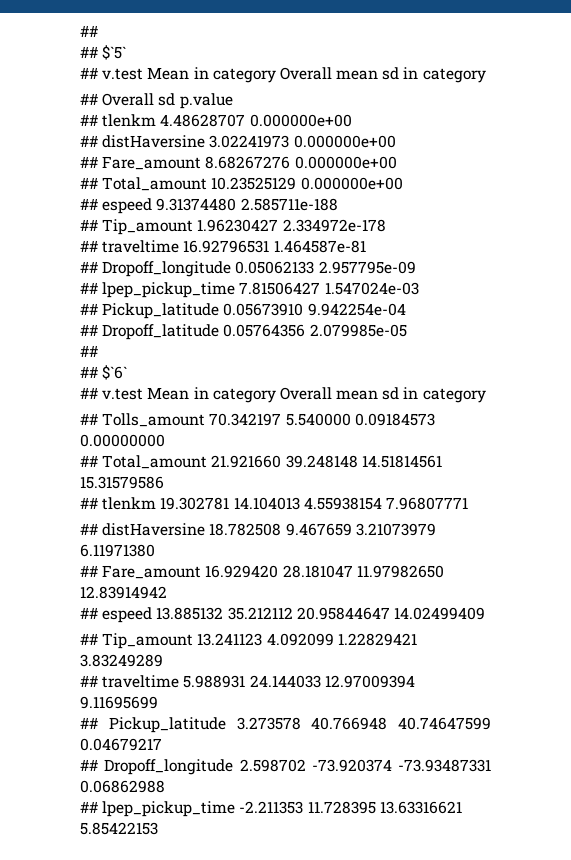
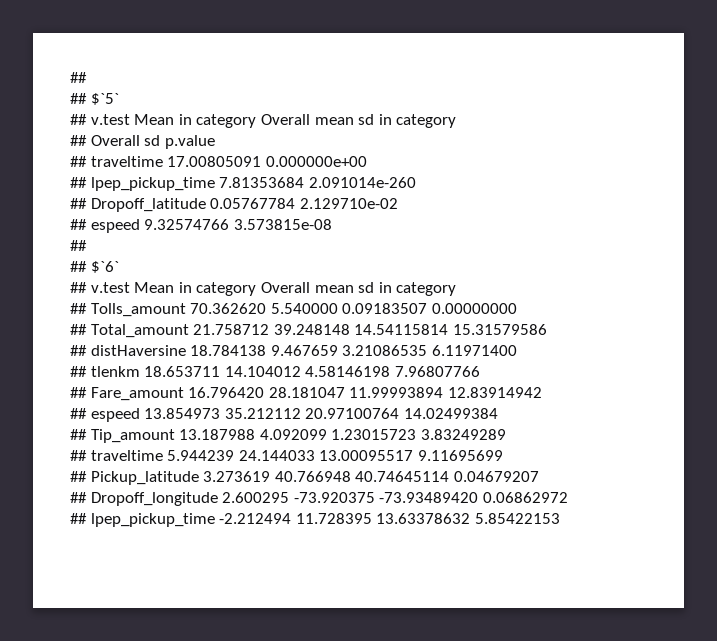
- ## tlenkm 4.48628707 0.000000e+00
- ## distHaversine 3.02241973 0.000000e+00
- ## Fare_amount 8.68267276 0.000000e+00
- ## Total_amount 10.23525129 0.000000e+00
- ## espeed 9.31374480 2.585711e-188
- ## Tip_amount 1.96230427 2.334972e-178
- ## traveltime 16.92796531 1.464587e-81
- ## Dropoff_longitude 0.05062133 2.957795e-09
- ## lpep_pickup_time 7.81506427 1.547024e-03
- ## Pickup_latitude 0.05673910 9.942254e-04
- ## Dropoff_latitude 0.05764356 2.079985e-05
+ ## traveltime 17.00805091 0.000000e+00
+ ## lpep_pickup_time 7.81353684 2.091014e-260
+ ## Dropoff_latitude 0.05767784 2.129710e-02
+ ## espeed 9.32574766 3.573815e-08
- ## Tolls_amount 70.342197 5.540000 0.09184573 0.00000000
+ ## Tolls_amount 70.362620 5.540000 0.09183507 0.00000000
- ## Total_amount 21.921660 39.248148 14.51814561 15.31579586
+ ## Total_amount 21.758712 39.248148 14.54115814 15.31579586
- ## tlenkm 19.302781 14.104013 4.55938154 7.96807771
- ## distHaversine 18.782508 9.467659 3.21073979 6.11971380
- ## Fare_amount 16.929420 28.181047 11.97982650 12.83914942
+ ## distHaversine 18.784138 9.467659 3.21086535 6.11971400
+ ## tlenkm 18.653711 14.104012 4.58146198 7.96807766
+ ## Fare_amount 16.796420 28.181047 11.99993894 12.83914942
- ## espeed 13.885132 35.212112 20.95844647 14.02499409
- ## Tip_amount 13.241123 4.092099 1.22829421 3.83249289
+ ## espeed 13.854973 35.212112 20.97100764 14.02499384
+ ## Tip_amount 13.187988 4.092099 1.23015723 3.83249289
- ## traveltime 5.988931 24.144033 12.97009394 9.11695699
+ ## traveltime 5.944239 24.144033 13.00095517 9.11695699
- ## Pickup_latitude 3.273578 40.766948 40.74647599 0.04679217
- ## Dropoff_longitude 2.598702 -73.920374 -73.93487331 0.06862988
- ## lpep_pickup_time -2.211353 11.728395 13.63316621 5.85422153
+ ## Pickup_latitude 3.273619 40.766948 40.74645114 0.04679207
+ ## Dropoff_longitude 2.600295 -73.920375 -73.93489420 0.06862972
+ ## lpep_pickup_time -2.212494 11.728395 13.63378632 5.85422153

